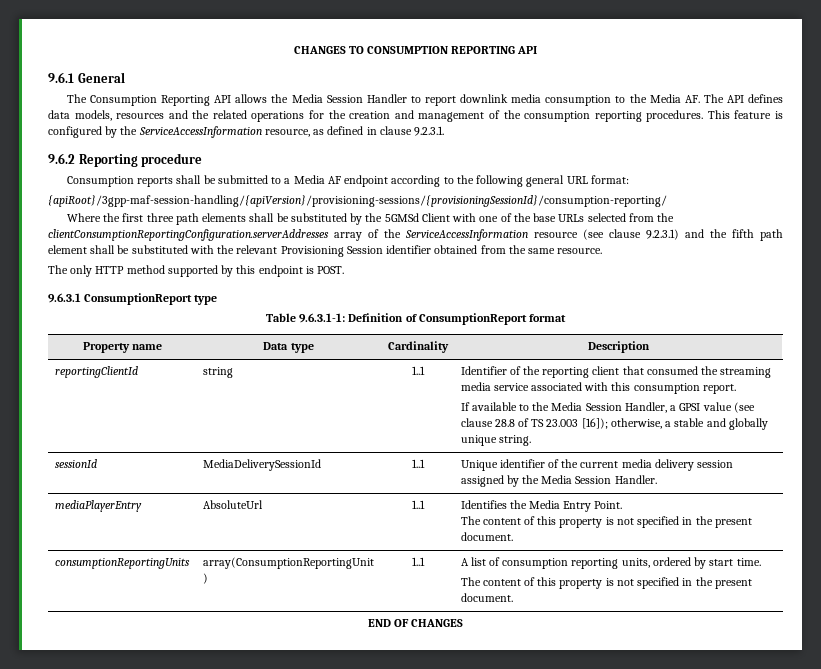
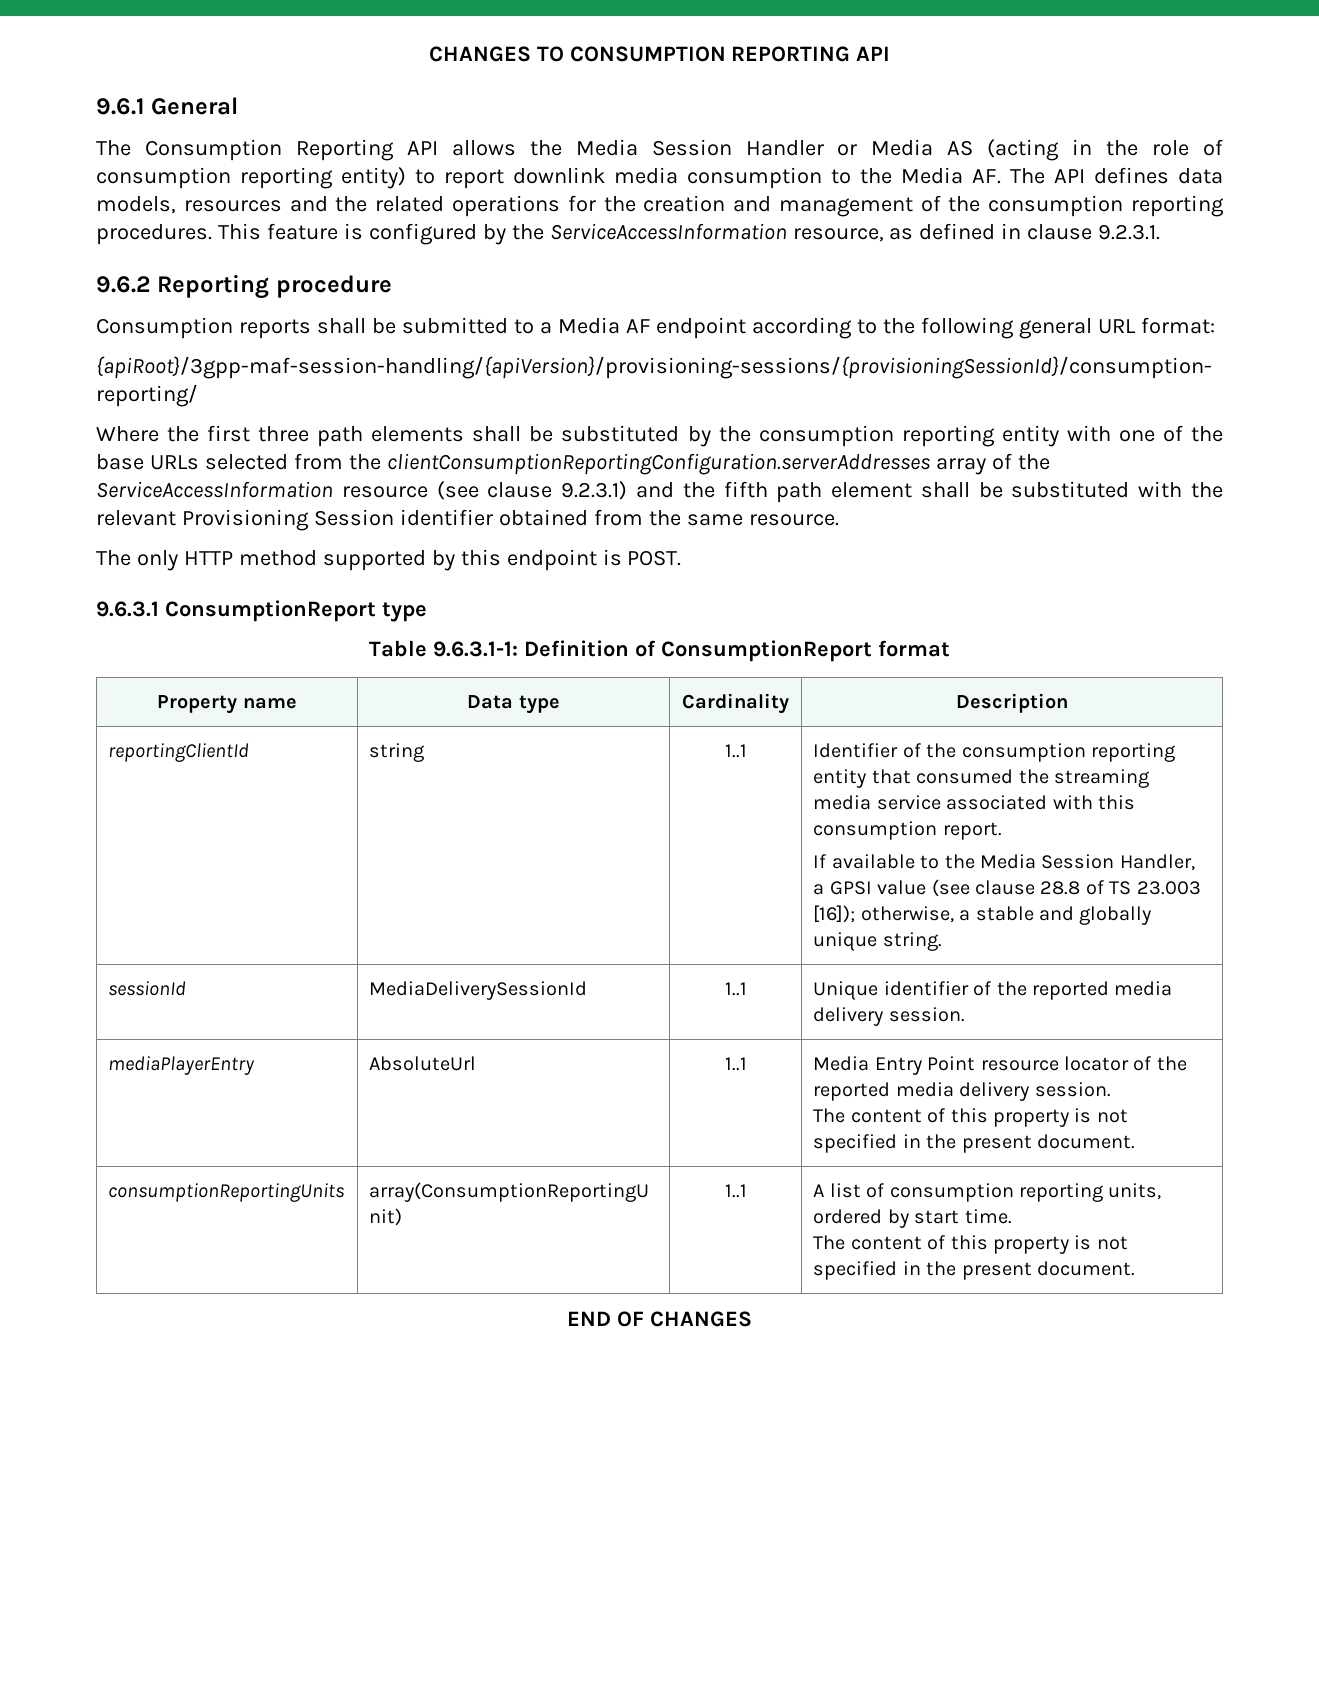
- The Consumption Reporting API allows the Media Session Handler to report downlink media consumption to the Media AF. The API defines data models, resources and the related operations for the creation and management of the consumption reporting procedures.
+ The Consumption Reporting API allows the Media Session Handler or Media AS (acting in the role of consumption reporting entity) to report downlink media consumption to the Media AF. The API defines data models, resources and the related operations for the creation and management of the consumption reporting procedures.
- Where the first three path elements shall be substituted by the 5GMSd Client with one of the base URLs selected from the clientConsumptionReportingConfiguration.serverAddresses array of the ServiceAccessInformation resource (see clause 9.2.3.1) and the fifth path element shall be substituted with the relevant Provisioning Session identifier obtained from the same resource.
+ Where the first three path elements shall be substituted by the consumption reporting entity with one of the base URLs selected from the clientConsumptionReportingConfiguration.serverAddresses array of the ServiceAccessInformation resource (see clause 9.2.3.1) and the fifth path element shall be substituted with the relevant Provisioning Session identifier obtained from the same resource.
- Identifier of the reporting client that consumed the streaming media service associated with this consumption report.
+ Identifier of the consumption reporting entity that consumed the streaming media service associated with this consumption report.
- sessionId | MediaDeliverySessionId | 1..1 | Unique identifier of the current media delivery session assigned by the Media Session Handler.
- mediaPlayerEntry | AbsoluteUrl | 1..1 | Identifies the Media Entry Point.
+ sessionId | MediaDeliverySessionId | 1..1 | Unique identifier of the reported media delivery session.
+ mediaPlayerEntry | AbsoluteUrl | 1..1 | Media Entry Point resource locator of the reported media delivery session.

